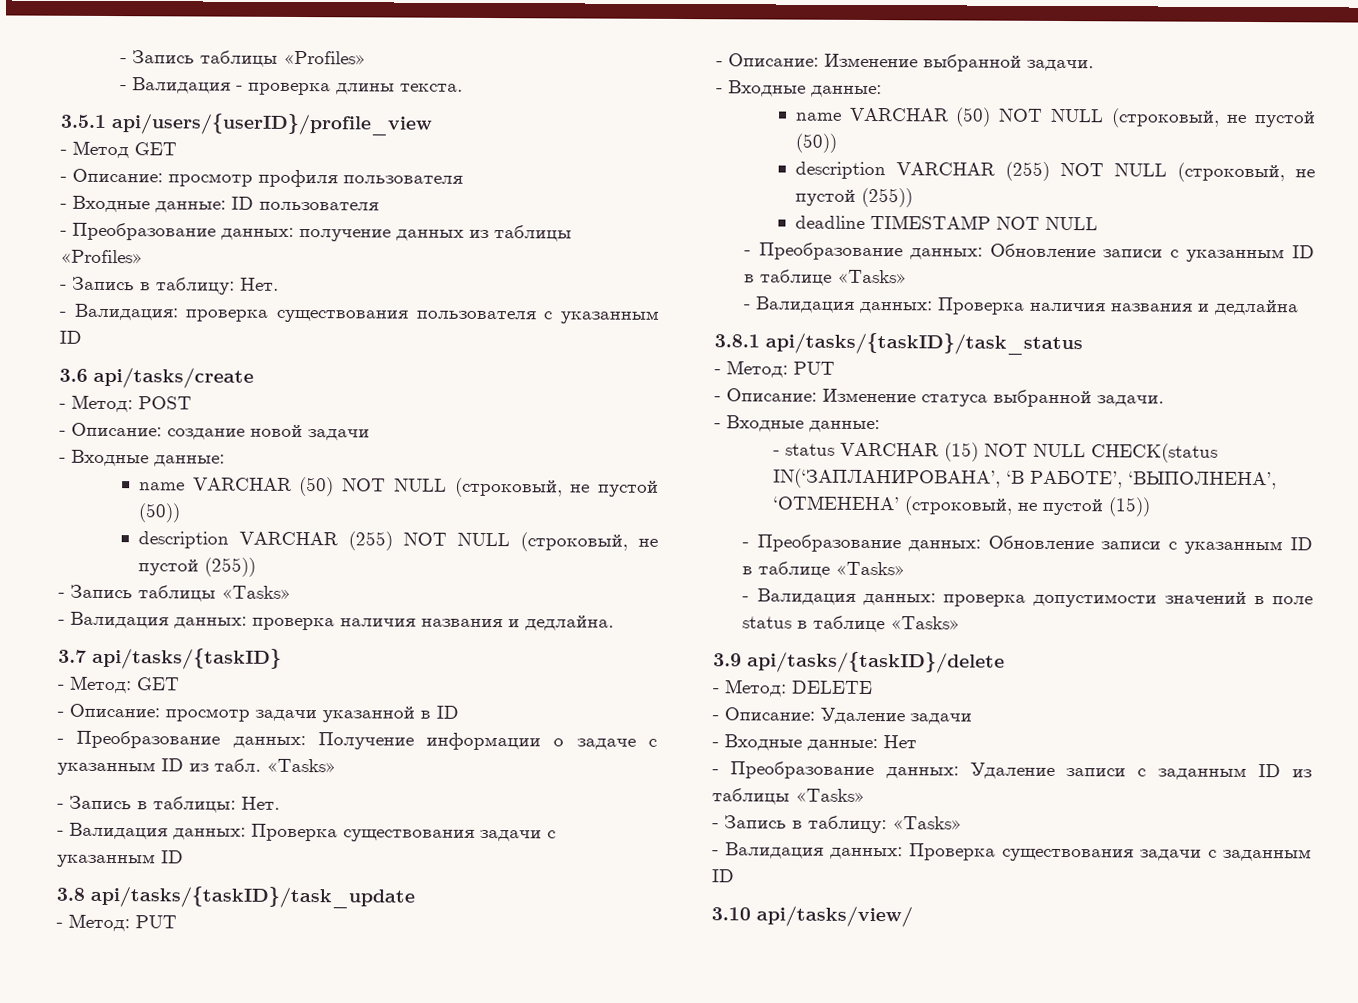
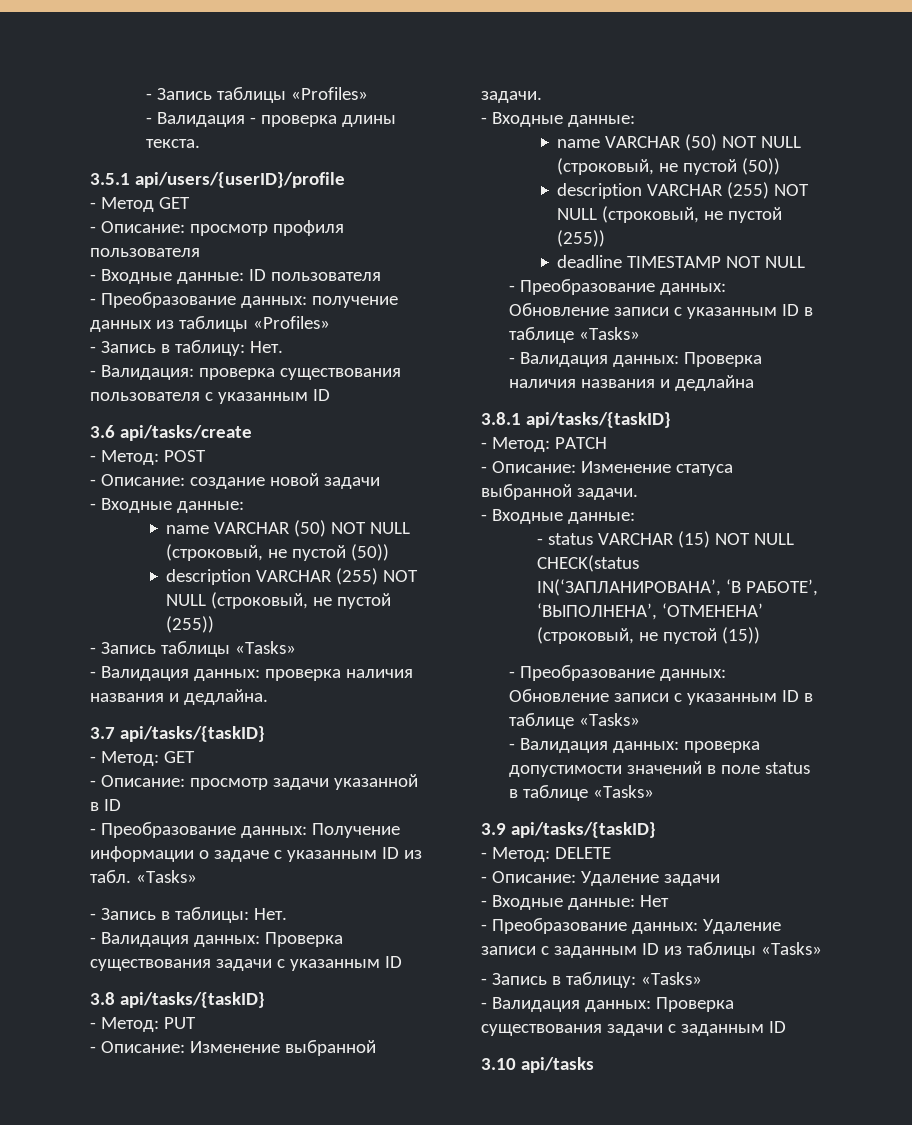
- 3.5.1 api/users/{userID}/profile_view
+ 3.5.1 api/users/{userID}/profile
- 3.8 api/tasks/{taskID}/task_update
+ 3.8 api/tasks/{taskID}
- 3.8.1 api/tasks/{taskID}/task_status
- - Метод: PUT
+ 3.8.1 api/tasks/{taskID}
+ - Метод: PATCH
- 3.9 api/tasks/{taskID}/delete
+ 3.9 api/tasks/{taskID}
- 3.10 api/tasks/view/
+ 3.10 api/tasks

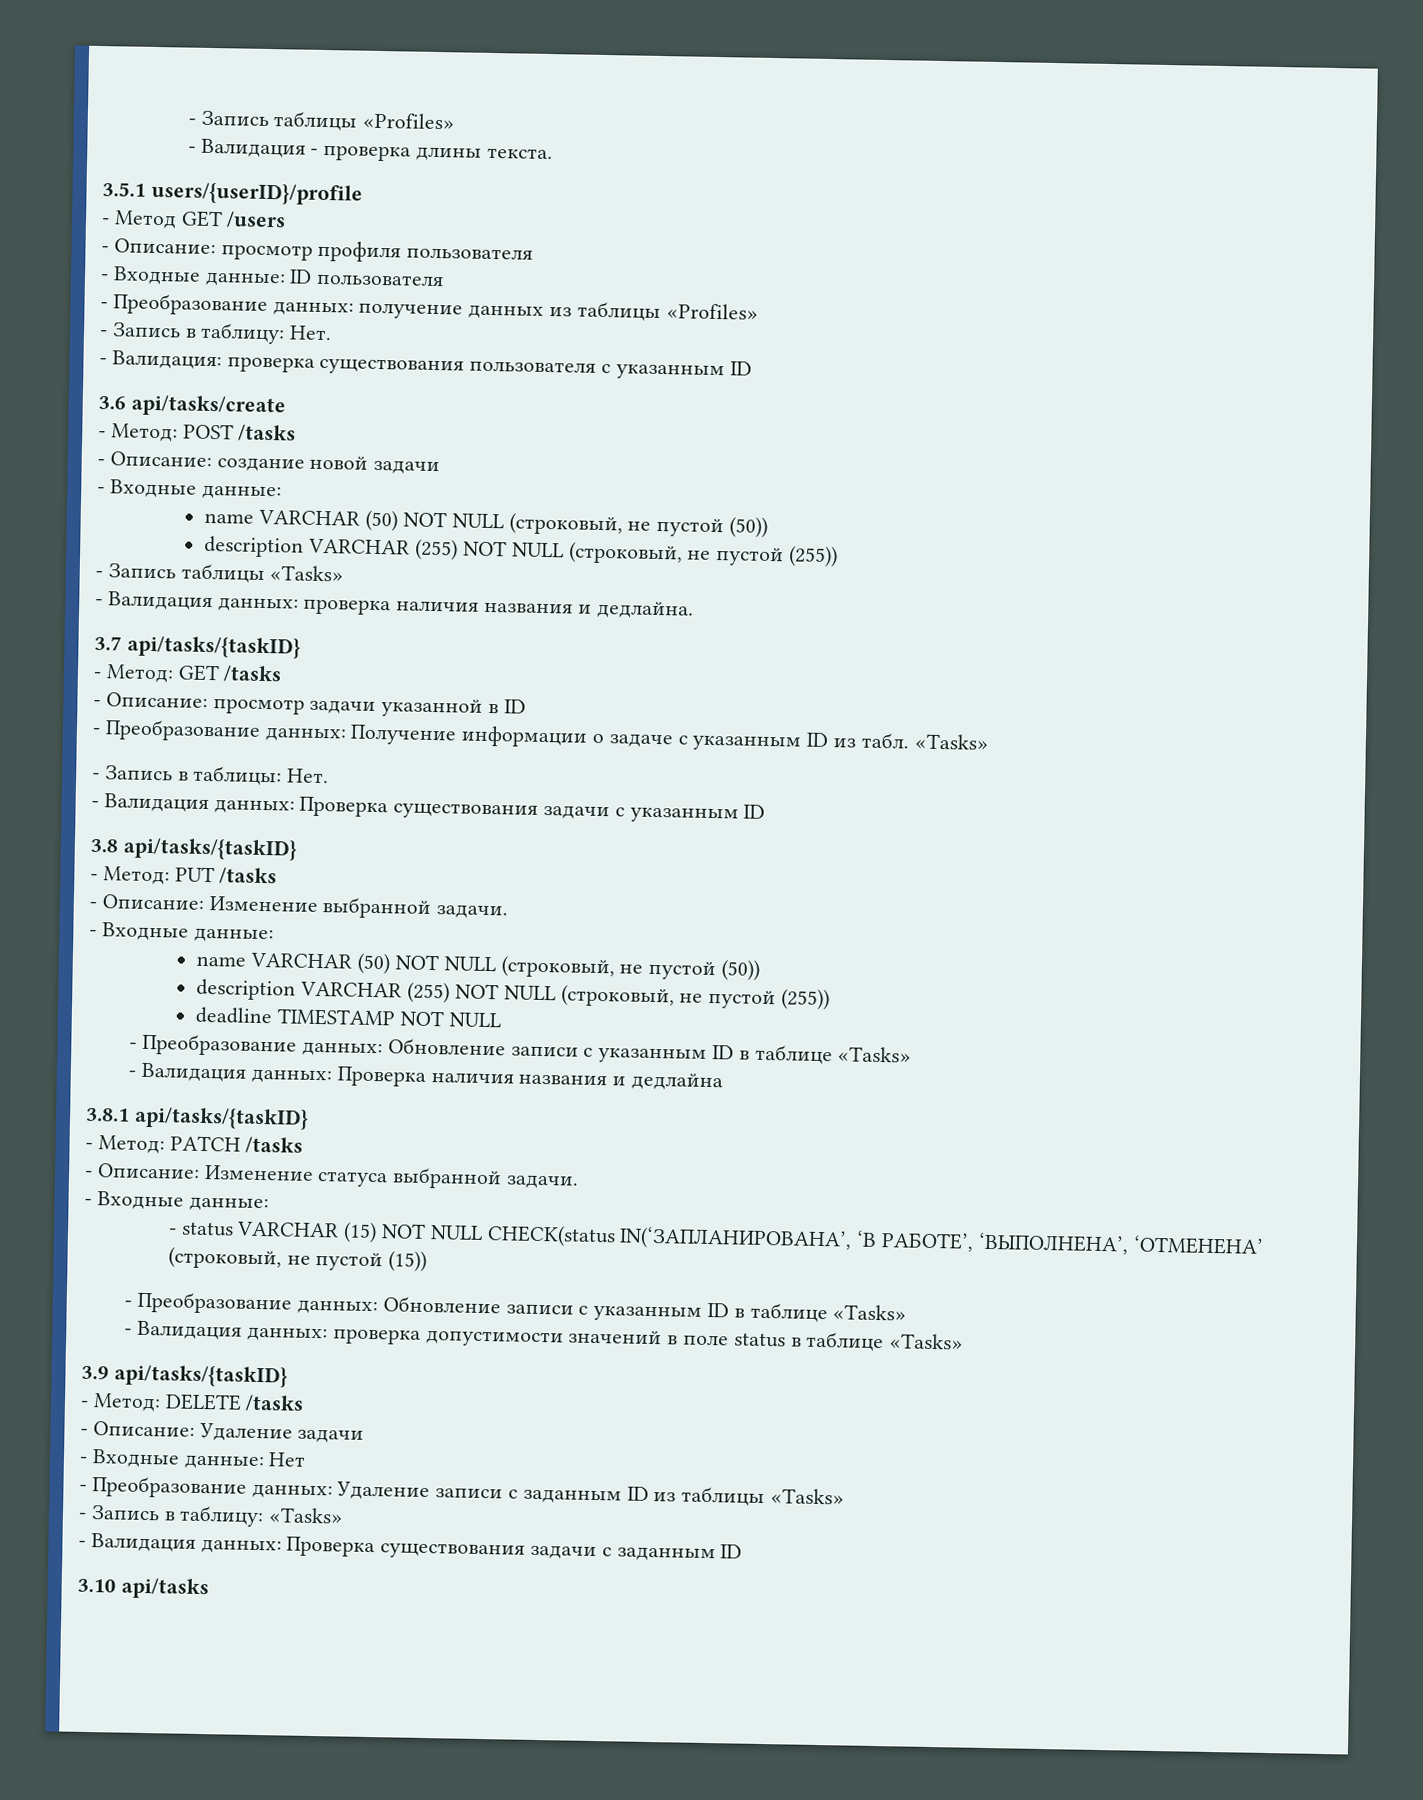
- 3.5.1 api/users/{userID}/profile
+ 3.5.1 users/{userID}/profile
- - Метод GET
+ - Метод GET /users
- - Метод: POST
+ - Метод: POST /tasks
- - Метод: GET
+ - Метод: GET /tasks
- - Метод: PUT
+ - Метод: PUT /tasks
- - Метод: PATCH
+ - Метод: PATCH /tasks
- - Метод: DELETE
+ - Метод: DELETE /tasks

